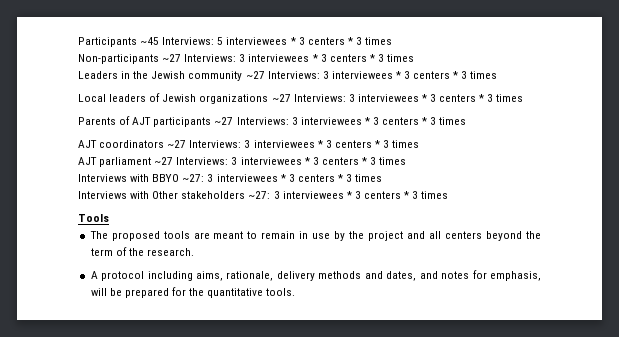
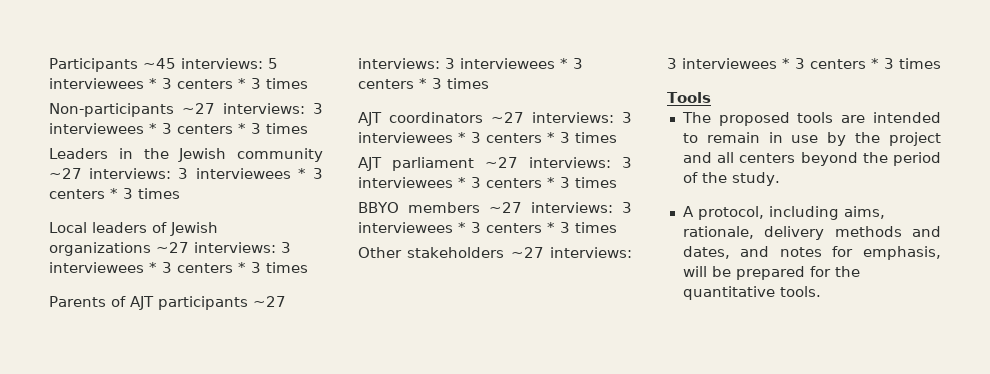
- Participants ~45 Interviews: 5 interviewees * 3 centers * 3 times
+ Participants ~45 interviews: 5 interviewees * 3 centers * 3 times
- Non-participants ~27 Interviews: 3 interviewees * 3 centers * 3 times
+ Non-participants ~27 interviews: 3 interviewees * 3 centers * 3 times
- Leaders in the Jewish community ~27 Interviews: 3 interviewees * 3 centers * 3 times
+ Leaders in the Jewish community ~27 interviews: 3 interviewees * 3 centers * 3 times
- Local leaders of Jewish organizations ~27 Interviews: 3 interviewees * 3 centers * 3 times
+ Local leaders of Jewish organizations ~27 interviews: 3 interviewees * 3 centers * 3 times
- Parents of AJT participants ~27 Interviews: 3 interviewees * 3 centers * 3 times
+ Parents of AJT participants ~27 interviews: 3 interviewees * 3 centers * 3 times
- AJT coordinators ~27 Interviews: 3 interviewees * 3 centers * 3 times
+ AJT coordinators ~27 interviews: 3 interviewees * 3 centers * 3 times
- AJT parliament ~27 Interviews: 3 interviewees * 3 centers * 3 times
- Interviews with BBYO ~27: 3 interviewees * 3 centers * 3 times
- Interviews with Other stakeholders ~27: 3 interviewees * 3 centers * 3 times
+ AJT parliament ~27 interviews: 3 interviewees * 3 centers * 3 times
+ BBYO members ~27 interviews: 3 interviewees * 3 centers * 3 times
+ Other stakeholders ~27 interviews: 3 interviewees * 3 centers * 3 times
- The proposed tools are meant to remain in use by the project and all centers beyond the term of the research.
+ The proposed tools are intended to remain in use by the project and all centers beyond the period of the study.
- A protocol including aims, rationale, delivery methods and dates, and notes for emphasis, will be prepared for the quantitative tools.
+ A protocol, including aims, rationale, delivery methods and dates, and notes for emphasis, will be prepared for the quantitative tools.

